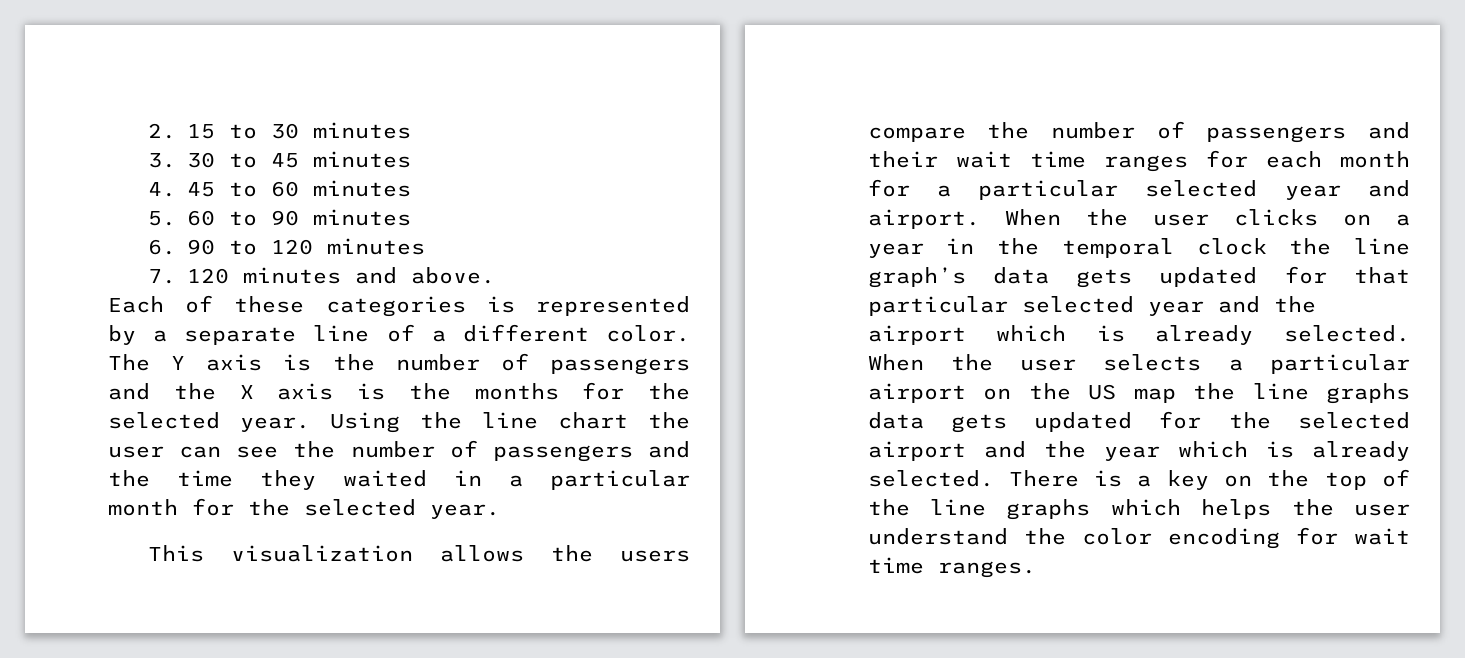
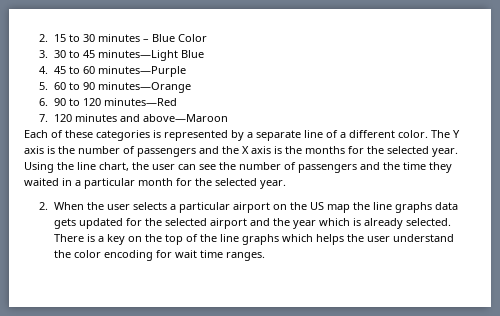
- 2. 15 to 30 minutes
+ 2. 15 to 30 minutes – Blue Color
- 3. 30 to 45 minutes
+ 3. 30 to 45 minutes—Light Blue
- 4. 45 to 60 minutes
+ 4. 45 to 60 minutes—Purple
- 5. 60 to 90 minutes
+ 5. 60 to 90 minutes—Orange
- 6. 90 to 120 minutes
+ 6. 90 to 120 minutes—Red
- 7. 120 minutes and above.
+ 7. 120 minutes and above—Maroon
- Using the line chart the user can see the number of passengers and the time they waited in a particular month for the selected year.
+ Using the line chart, the user can see the number of passengers and the time they waited in a particular month for the selected year.
- This visualization allows the users compare the number of passengers and their wait time ranges for each month for a particular selected year and airport. When the user clicks on a year in the temporal clock the line graph’s data gets updated for that particular selected year and the airport which is already selected. When the user selects a particular airport on the US map the line graphs data gets updated for the selected airport and the year which is already selected.
+ 2. When the user selects a particular airport on the US map the line graphs data gets updated for the selected airport and the year which is already selected.

